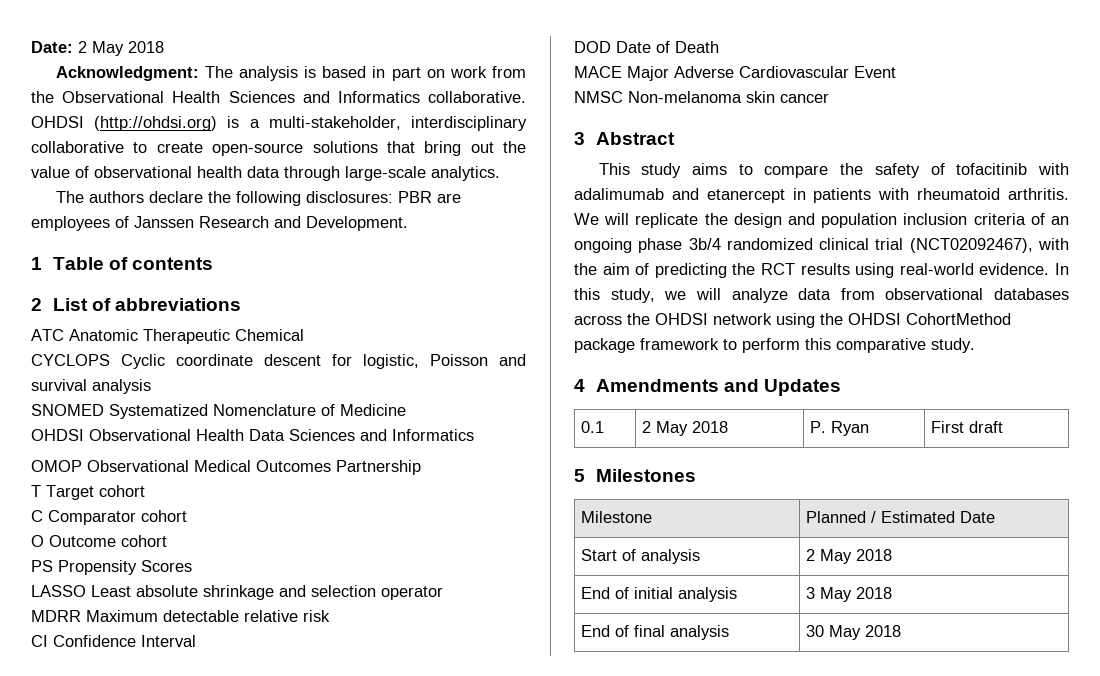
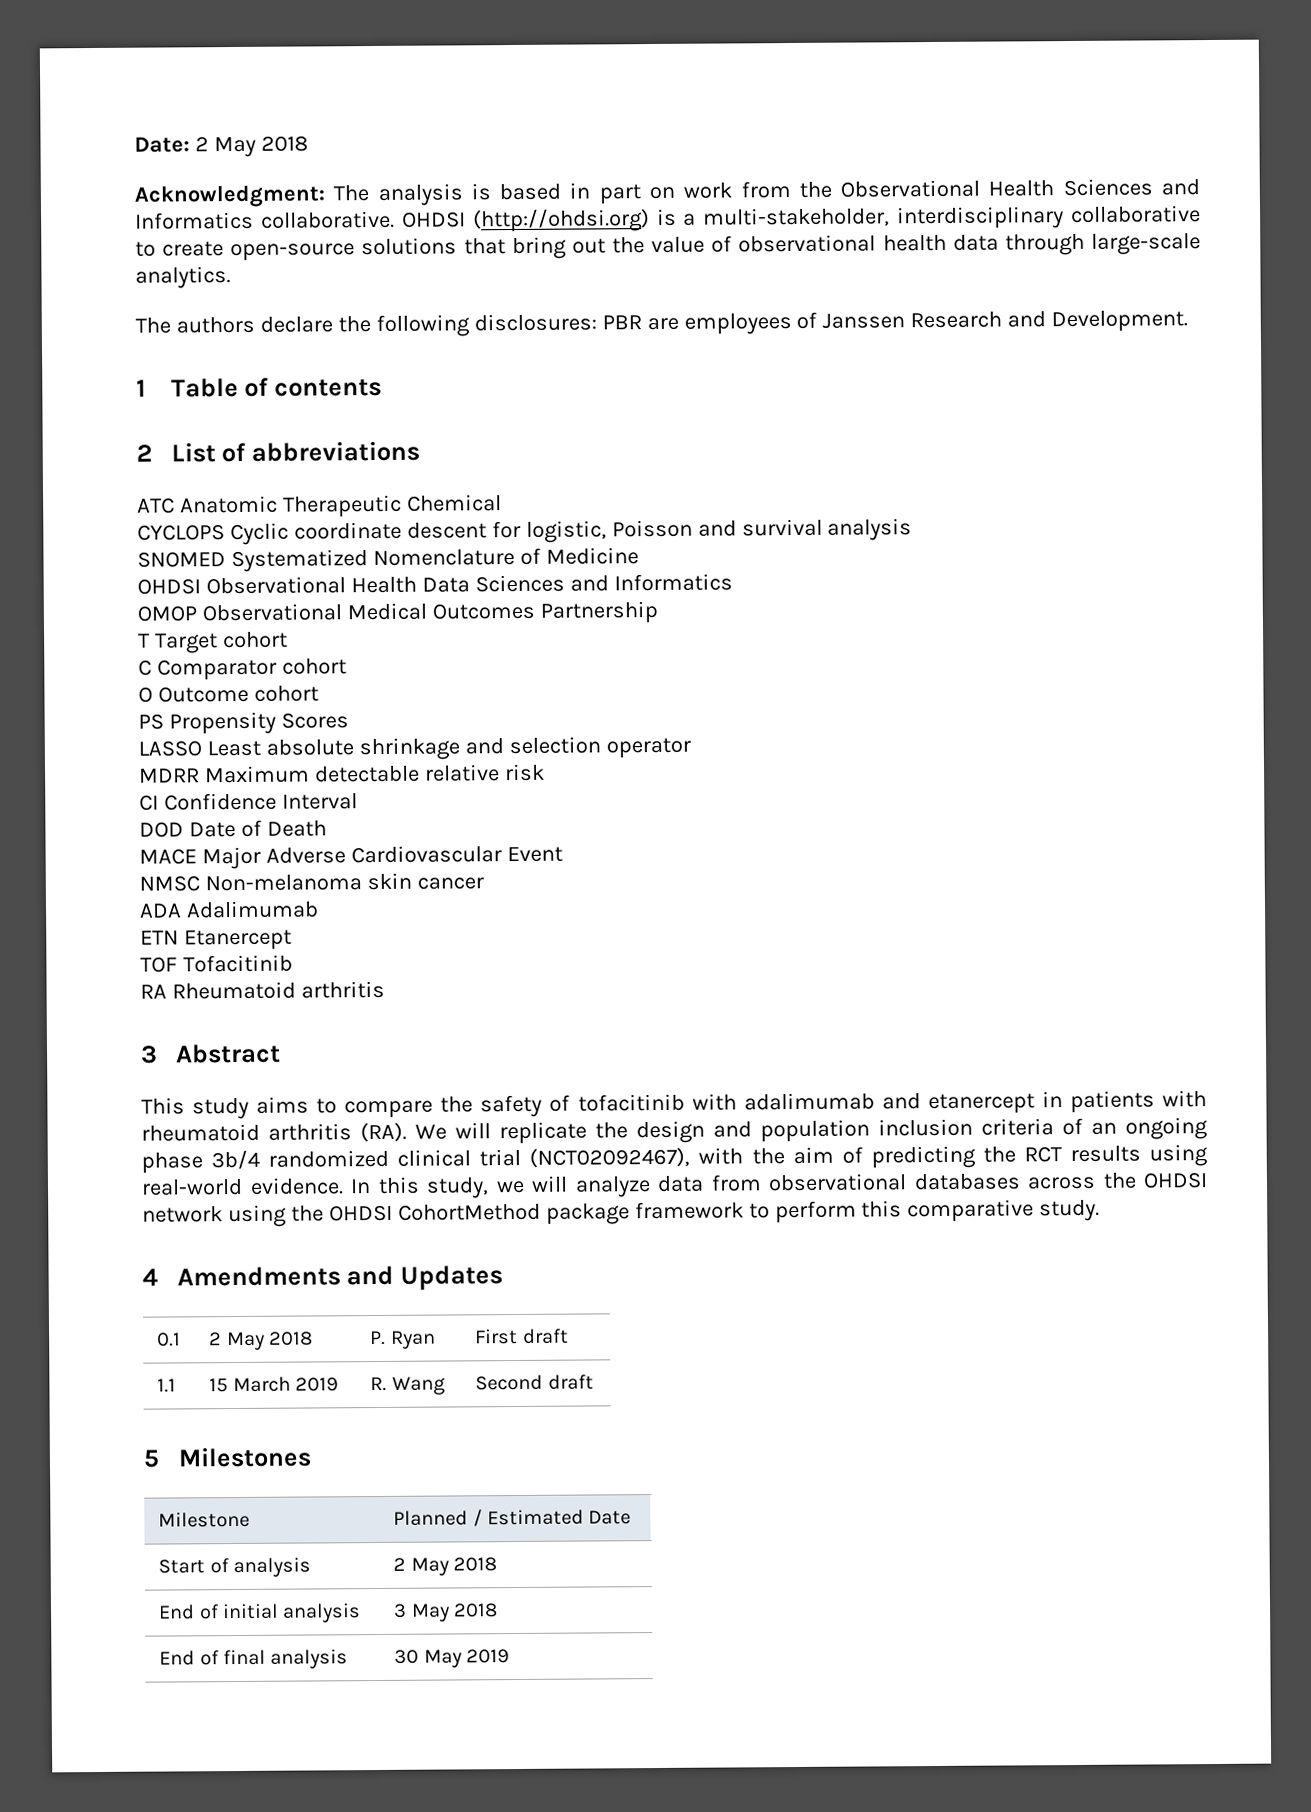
+ ADA Adalimumab
+ ETN Etanercept
+ TOF Tofacitinib
+ RA Rheumatoid arthritis
- This study aims to compare the safety of tofacitinib with adalimumab and etanercept in patients with rheumatoid arthritis. We will replicate the design and population inclusion criteria of an ongoing phase 3b/4 randomized clinical trial (NCT02092467), with the aim of predicting the RCT results using real-world evidence.
+ This study aims to compare the safety of tofacitinib with adalimumab and etanercept in patients with rheumatoid arthritis (RA). We will replicate the design and population inclusion criteria of an ongoing phase 3b/4 randomized clinical trial (NCT02092467), with the aim of predicting the RCT results using real-world evidence.
+ 1.1 | 15 March 2019 | R. Wang | Second draft
- End of final analysis | 30 May 2018
+ End of final analysis | 30 May 2019

